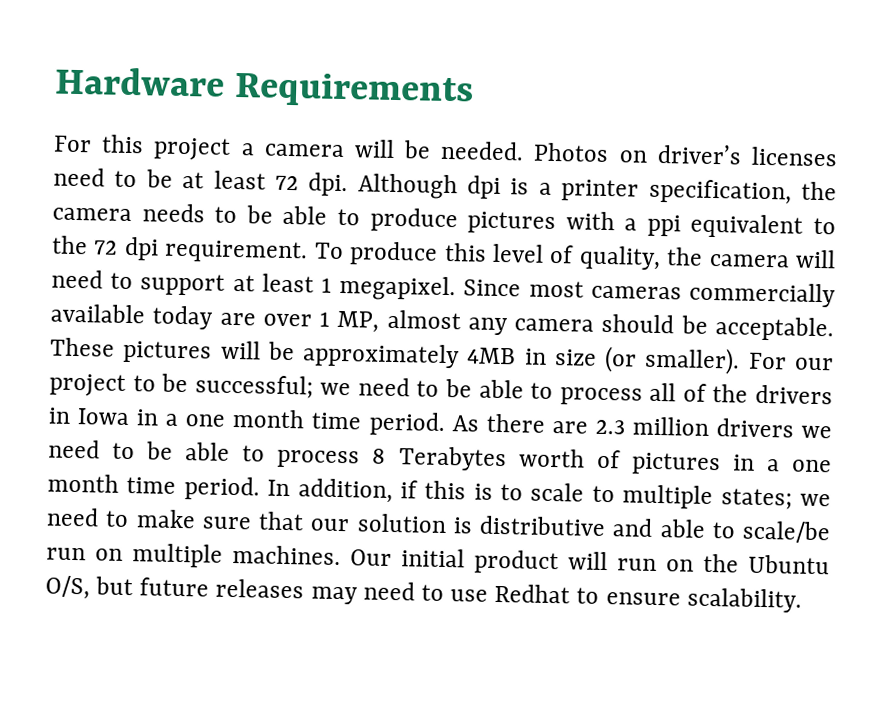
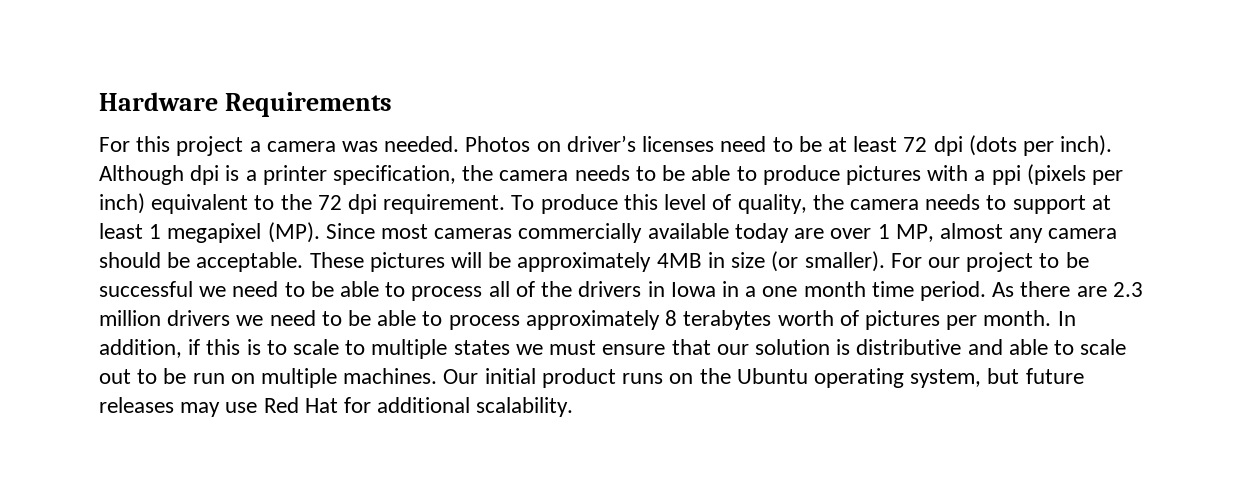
- For this project a camera will be needed.
+ For this project a camera was needed.
- Photos on driver’s licenses need to be at least 72 dpi.
+ Photos on driver’s licenses need to be at least 72 dpi (dots per inch).
- Although dpi is a printer specification, the camera needs to be able to produce pictures with a ppi equivalent to the 72 dpi requirement.
+ Although dpi is a printer specification, the camera needs to be able to produce pictures with a ppi (pixels per inch) equivalent to the 72 dpi requirement.
- To produce this level of quality, the camera will need to support at least 1 megapixel. Since most cameras commercially available today are over 1 MP, almost any camera should be acceptable.
+ To produce this level of quality, the camera needs to support at least 1 megapixel (MP). Since most cameras commercially available today are over 1 MP, almost any camera should be acceptable.
- For our project to be successful; we need to be able to process all of the drivers in Iowa in a one month time period.
+ For our project to be successful we need to be able to process all of the drivers in Iowa in a one month time period.
- As there are 2.3 million drivers we need to be able to process 8 Terabytes worth of pictures in a one month time period.
+ As there are 2.3 million drivers we need to be able to process approximately 8 terabytes worth of pictures per month.
- In addition, if this is to scale to multiple states; we need to make sure that our solution is distributive and able to scale/be run on multiple machines.
+ In addition, if this is to scale to multiple states we must ensure that our solution is distributive and able to scale out to be run on multiple machines.
- Our initial product will run on the Ubuntu O/S, but future releases may need to use Redhat to ensure scalability.
+ Our initial product runs on the Ubuntu operating system, but future releases may use Red Hat for additional scalability.

